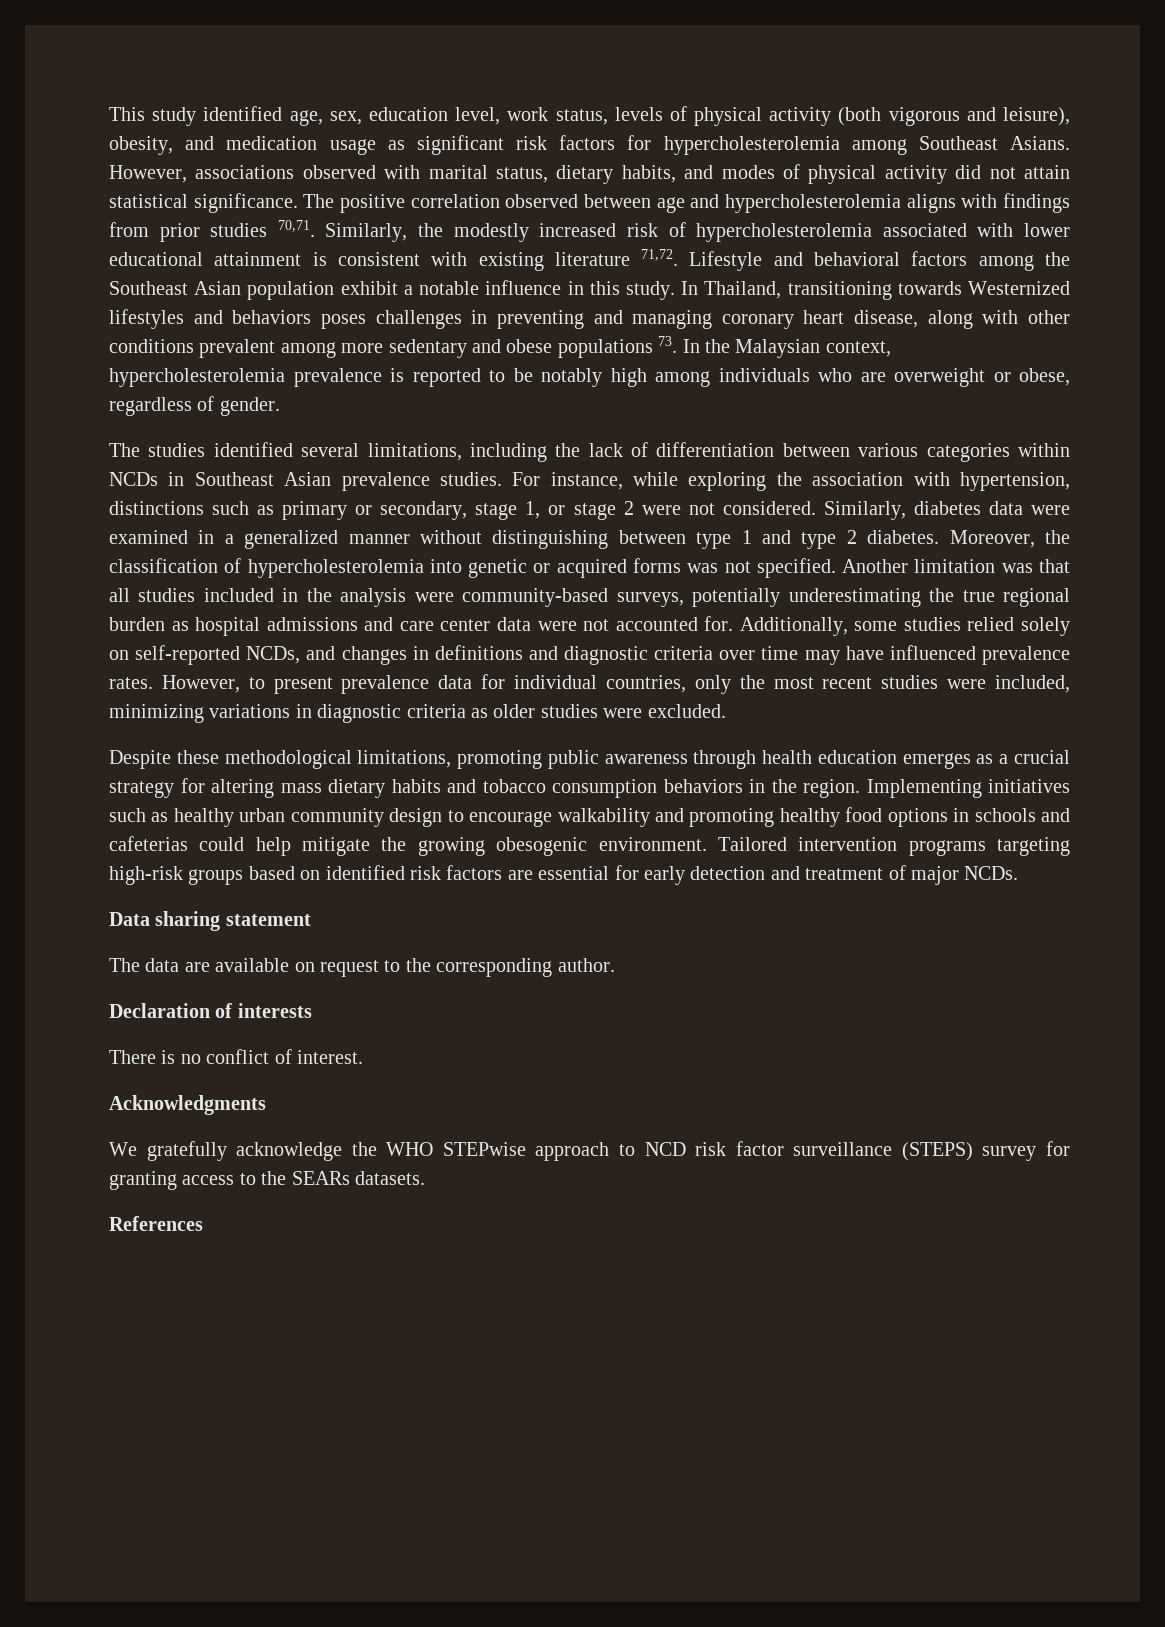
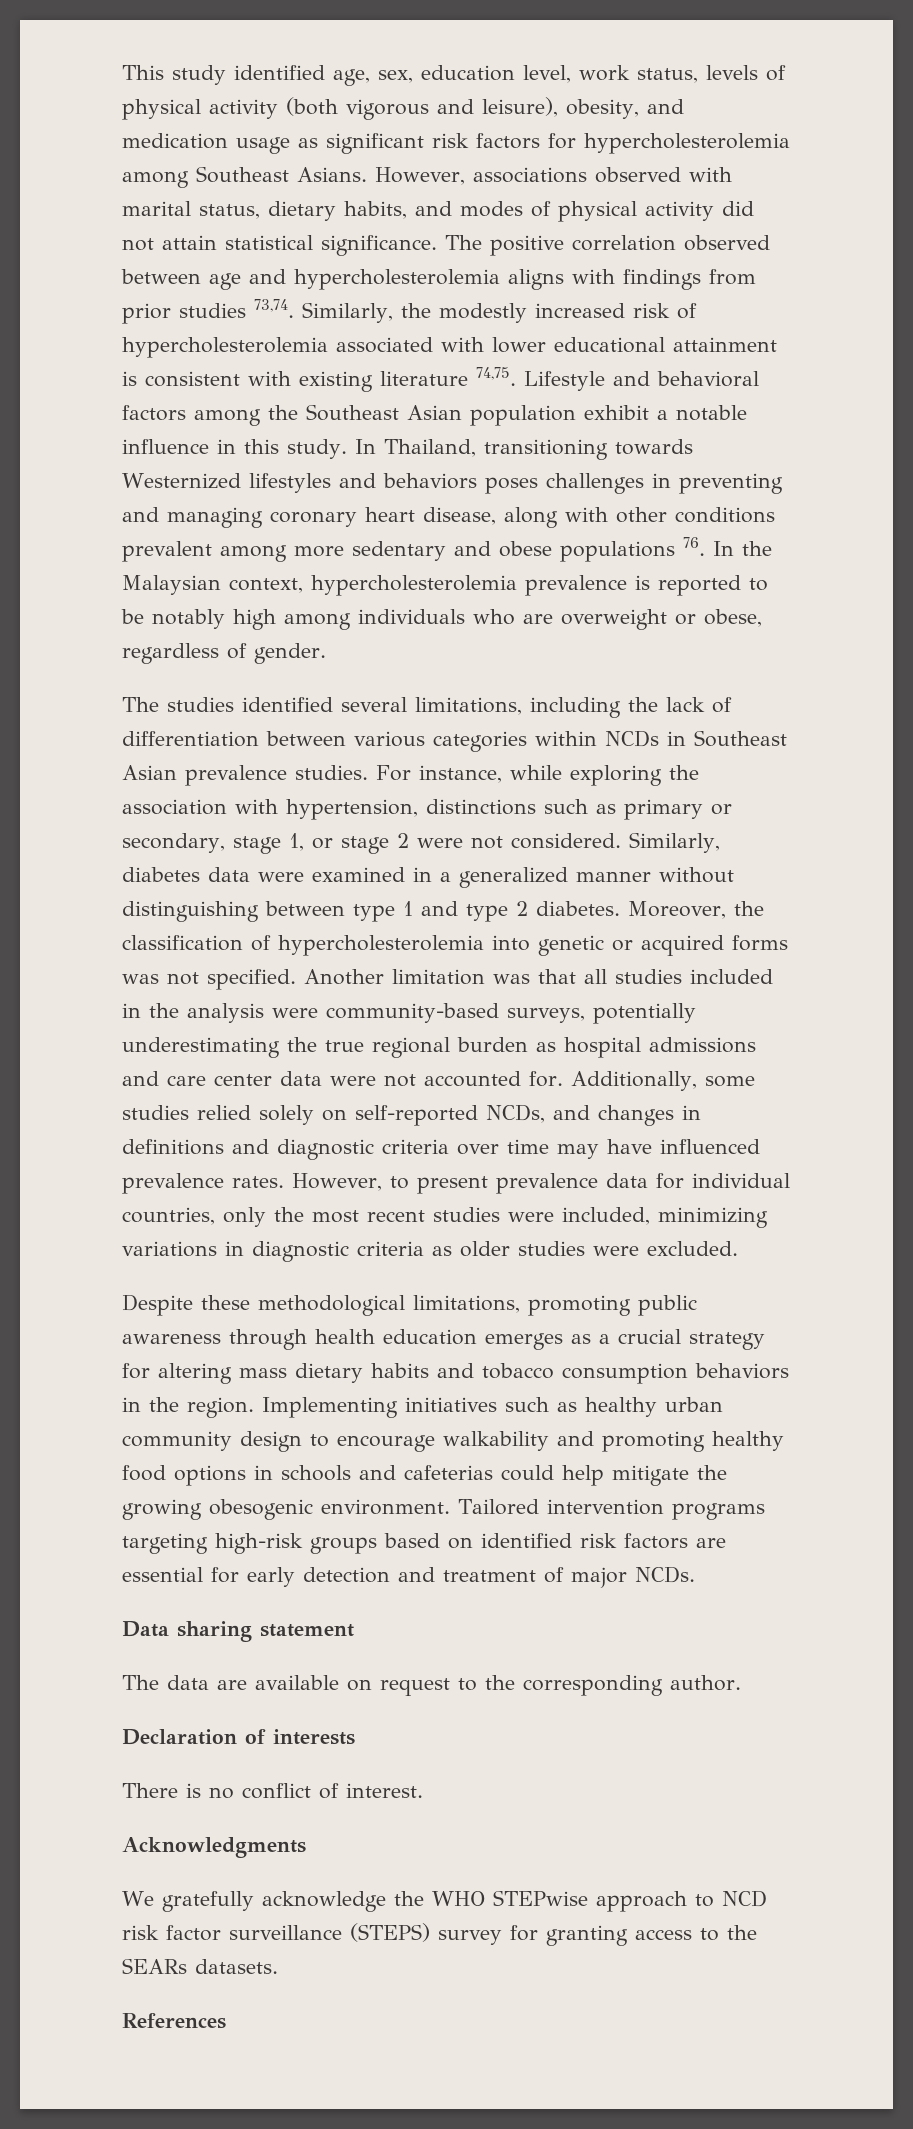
- The positive correlation observed between age and hypercholesterolemia aligns with findings from prior studies 70,71.
+ The positive correlation observed between age and hypercholesterolemia aligns with findings from prior studies 73,74.
- Similarly, the modestly increased risk of hypercholesterolemia associated with lower educational attainment is consistent with existing literature 71,72.
+ Similarly, the modestly increased risk of hypercholesterolemia associated with lower educational attainment is consistent with existing literature 74,75.
- In Thailand, transitioning towards Westernized lifestyles and behaviors poses challenges in preventing and managing coronary heart disease, along with other conditions prevalent among more sedentary and obese populations 73. In the Malaysian context, hypercholesterolemia prevalence is reported to be notably high among individuals who are overweight or obese, regardless of gender.
+ In Thailand, transitioning towards Westernized lifestyles and behaviors poses challenges in preventing and managing coronary heart disease, along with other conditions prevalent among more sedentary and obese populations 76. In the Malaysian context, hypercholesterolemia prevalence is reported to be notably high among individuals who are overweight or obese, regardless of gender.

